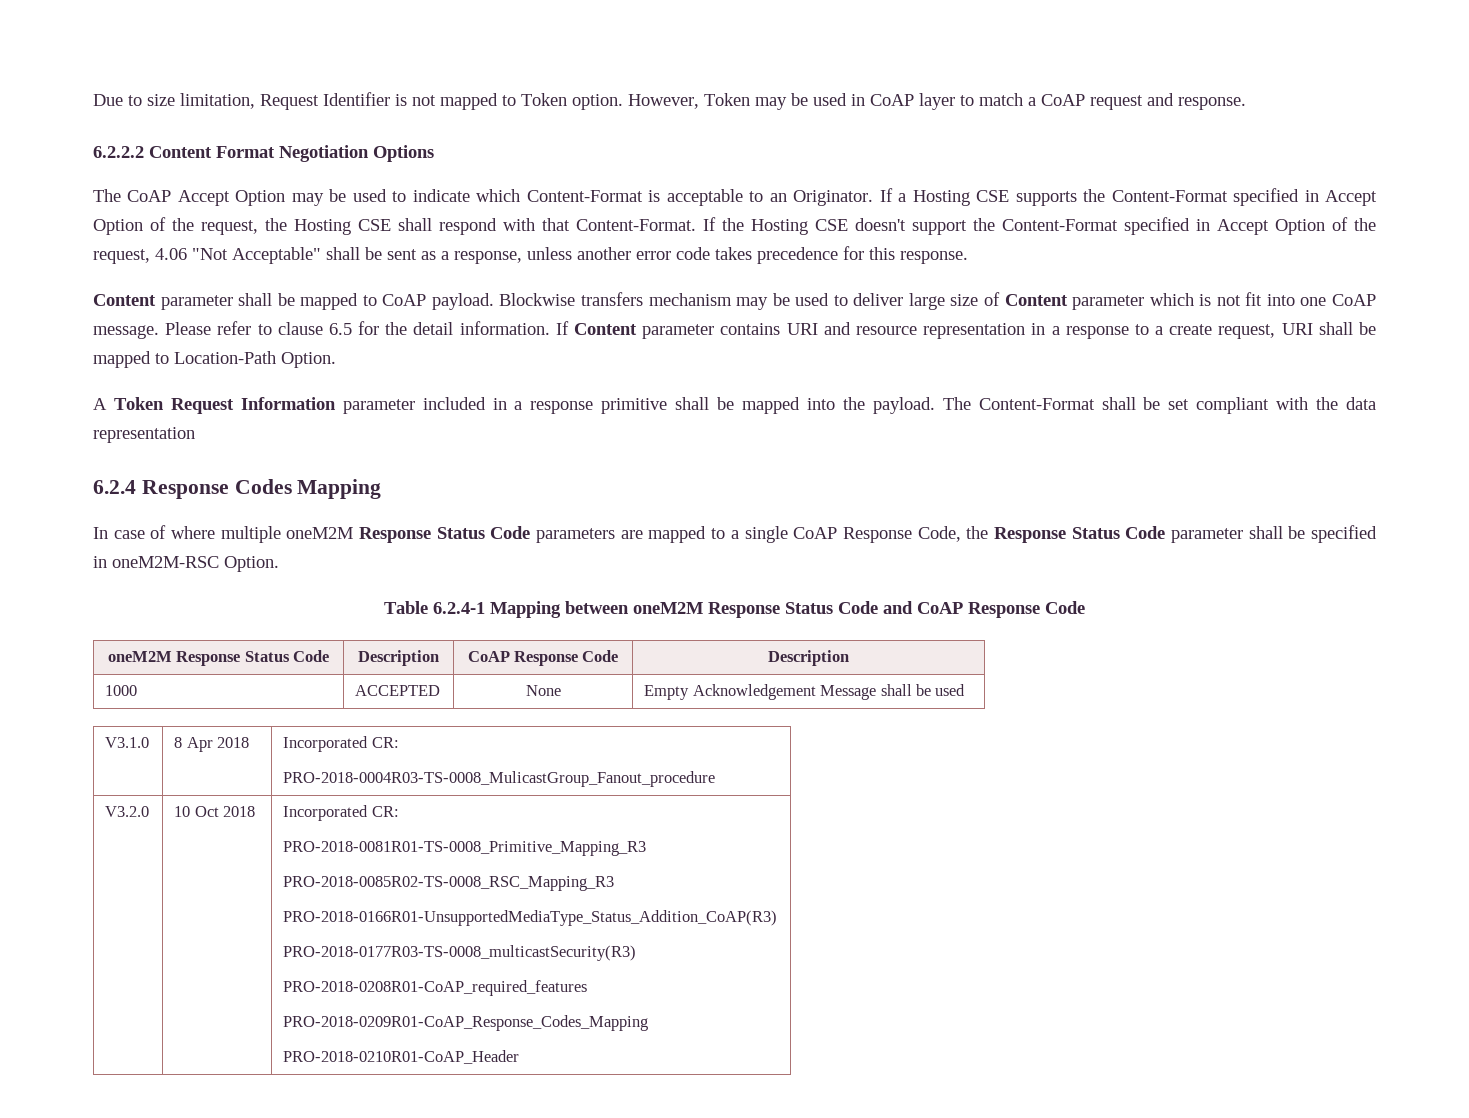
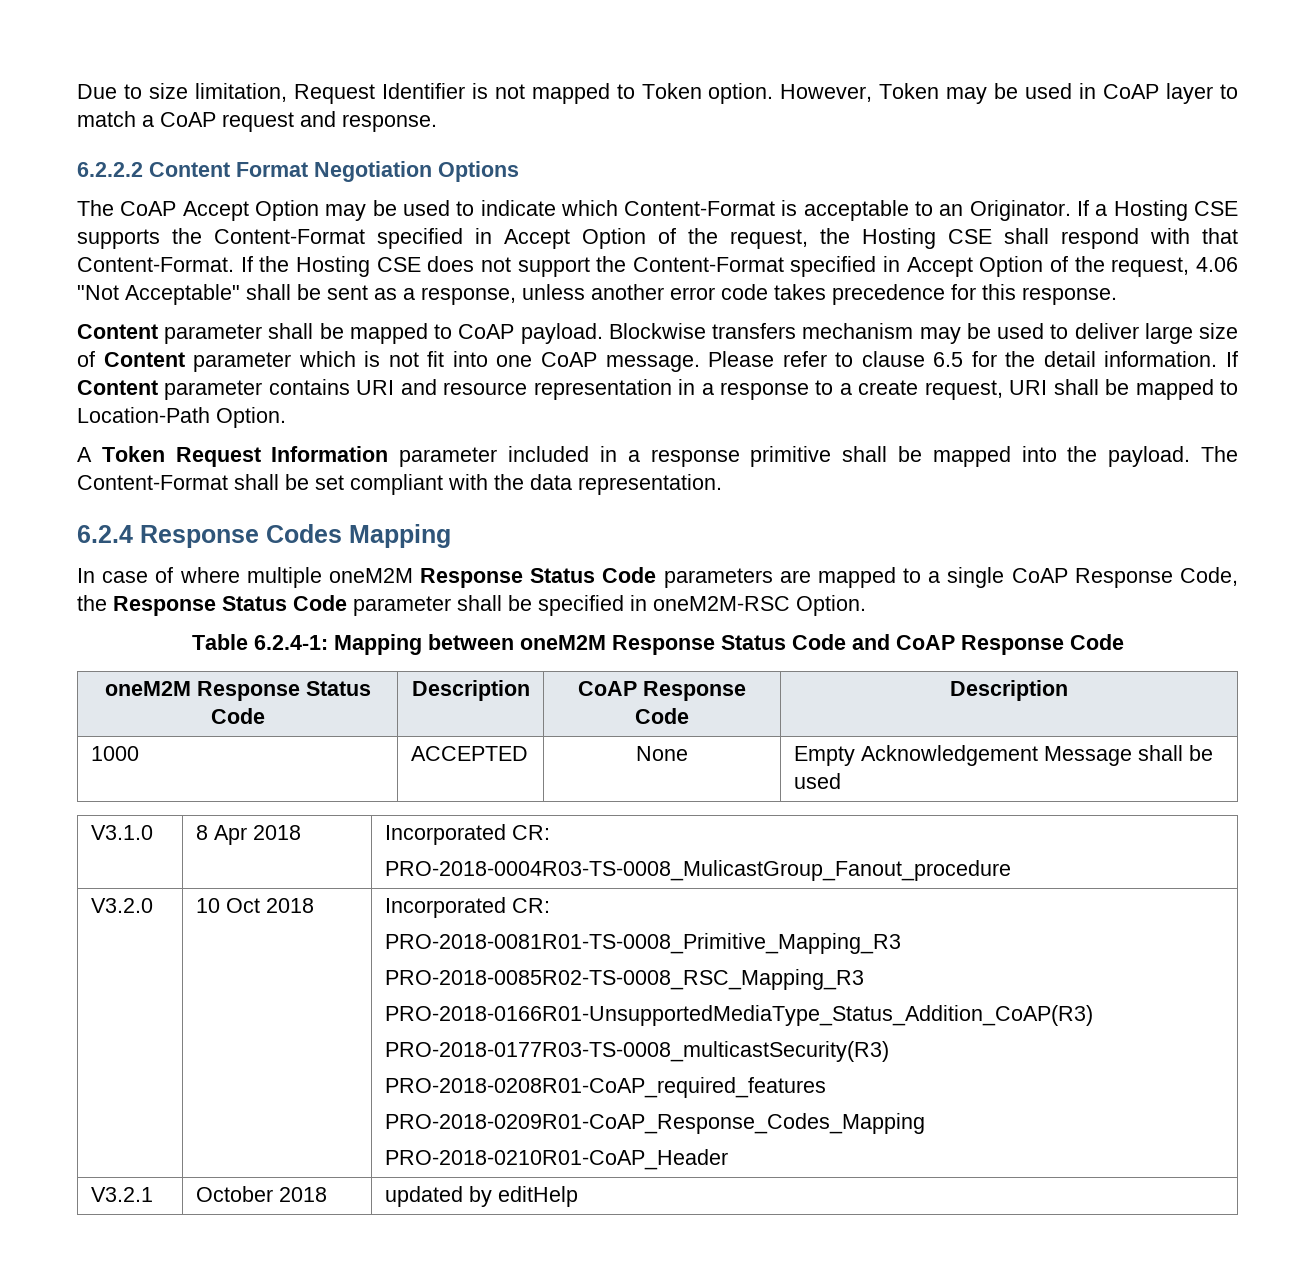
- If the Hosting CSE doesn't support the Content-Format specified in Accept Option of the request, 4.06 "Not Acceptable" shall be sent as a response, unless another error code takes precedence for this response.
+ If the Hosting CSE does not support the Content-Format specified in Accept Option of the request, 4.06 "Not Acceptable" shall be sent as a response, unless another error code takes precedence for this response.
- The Content-Format shall be set compliant with the data representation
+ The Content-Format shall be set compliant with the data representation.
- Table 6.2.4-1 Mapping between oneM2M Response Status Code and CoAP Response Code
+ Table 6.2.4-1: Mapping between oneM2M Response Status Code and CoAP Response Code
+ V3.2.1 | October 2018 | updated by editHelp

